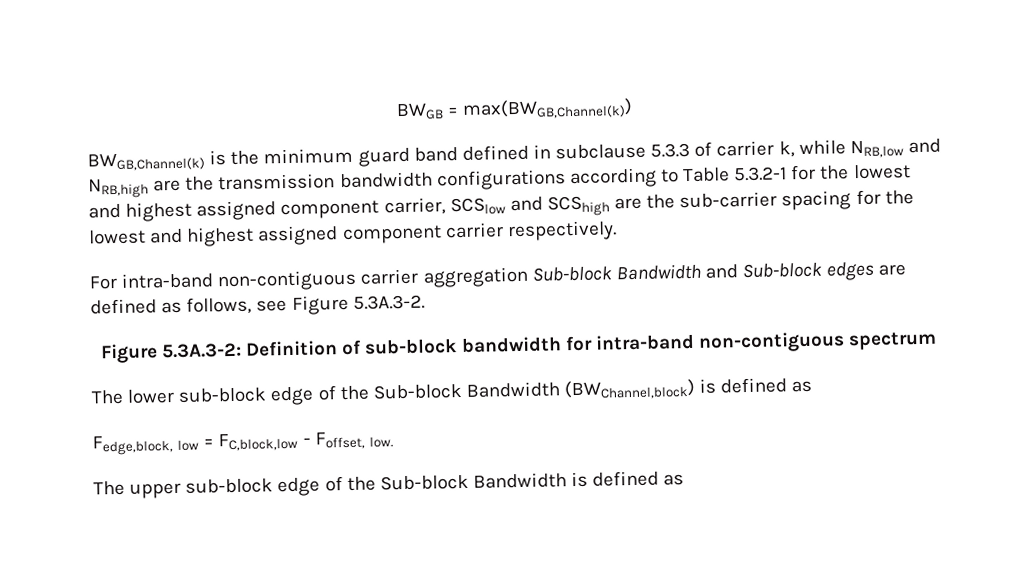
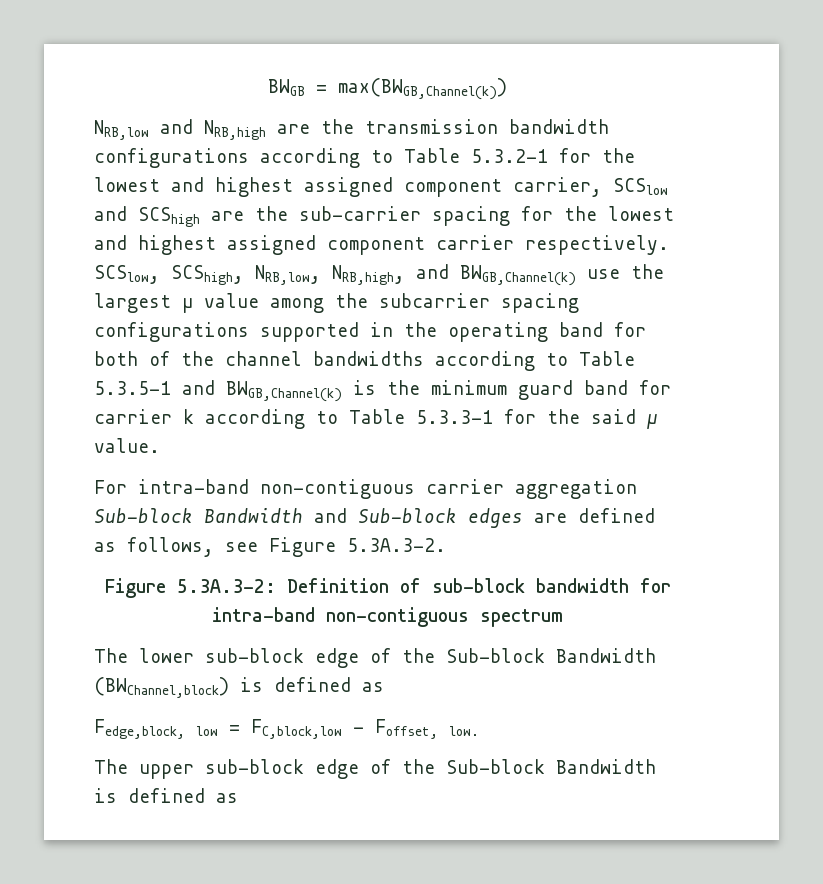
- BWGB,Channel(k) is the minimum guard band defined in subclause 5.3.3 of carrier k, while NRB,low and NRB,high are the transmission bandwidth configurations according to Table 5.3.2-1 for the lowest and highest assigned component carrier, SCSlow and SCShigh are the sub-carrier spacing for the lowest and highest assigned component carrier respectively.
+ NRB,low and NRB,high are the transmission bandwidth configurations according to Table 5.3.2-1 for the lowest and highest assigned component carrier, SCSlow and SCShigh are the sub-carrier spacing for the lowest and highest assigned component carrier respectively. SCSlow, SCShigh, NRB,low, NRB,high, and BWGB,Channel(k) use the largest μ value among the subcarrier spacing configurations supported in the operating band for both of the channel bandwidths according to Table 5.3.5-1 and BWGB,Channel(k) is the minimum guard band for carrier k according to Table 5.3.3-1 for the said μ value.

